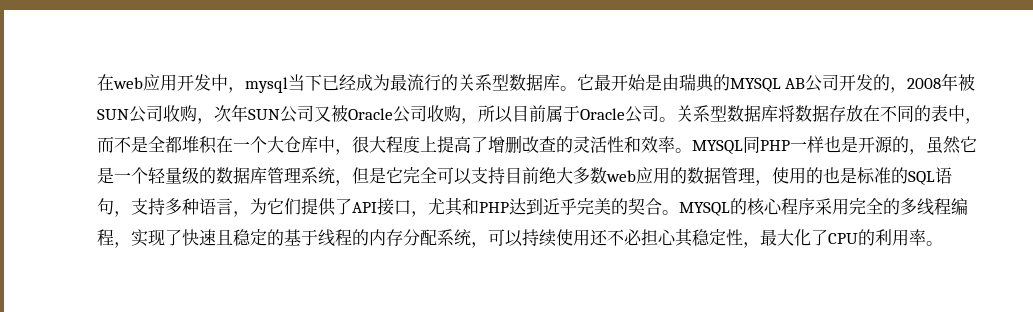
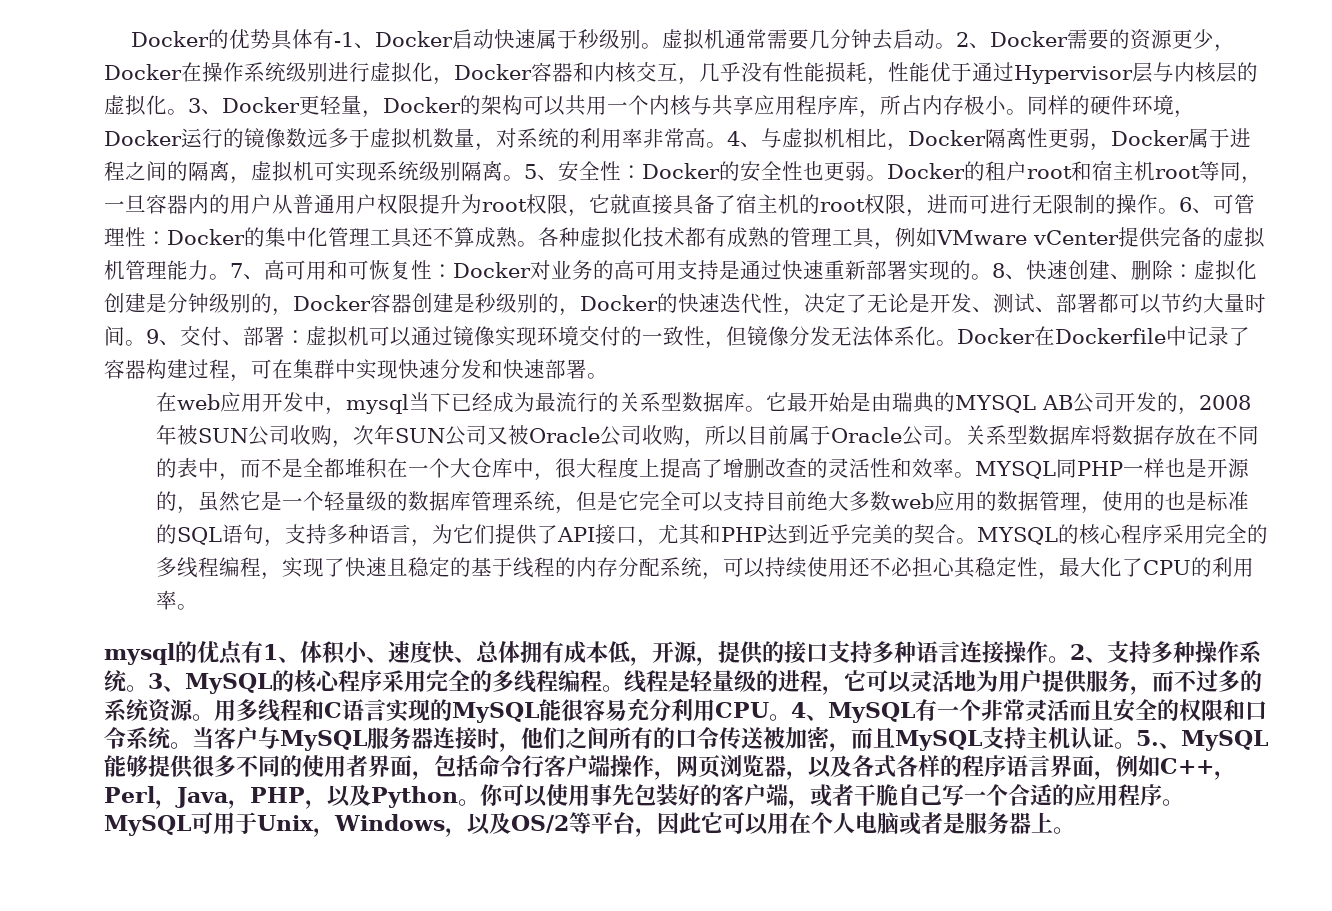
+ Docker的优势具体有-1、Docker启动快速属于秒级别。虚拟机通常需要几分钟去启动。2、Docker需要的资源更少，Docker在操作系统级别进行虚拟化，Docker容器和内核交互，几乎没有性能损耗，性能优于通过Hypervisor层与内核层的虚拟化。3、Docker更轻量，Docker的架构可以共用一个内核与共享应用程序库，所占内存极小。同样的硬件环境，Docker运行的镜像数远多于虚拟机数量，对系统的利用率非常高。4、与虚拟机相比，Docker隔离性更弱，Docker属于进程之间的隔离，虚拟机可实现系统级别隔离。5、安全性：Docker的安全性也更弱。Docker的租户root和宿主机root等同，一旦容器内的用户从普通用户权限提升为root权限，它就直接具备了宿主机的root权限，进而可进行无限制的操作。6、可管理性：Docker的集中化管理工具还不算成熟。各种虚拟化技术都有成熟的管理工具，例如VMware vCenter提供完备的虚拟机管理能力。7、高可用和可恢复性：Docker对业务的高可用支持是通过快速重新部署实现的。8、快速创建、删除：虚拟化创建是分钟级别的，Docker容器创建是秒级别的，Docker的快速迭代性，决定了无论是开发、测试、部署都可以节约大量时间。9、交付、部署：虚拟机可以通过镜像实现环境交付的一致性，但镜像分发无法体系化。Docker在Dockerfile中记录了容器构建过程，可在集群中实现快速分发和快速部署。
+ mysql的优点有1、体积小、速度快、总体拥有成本低，开源，提供的接口支持多种语言连接操作。2、支持多种操作系统。3、MySQL的核心程序采用完全的多线程编程。线程是轻量级的进程，它可以灵活地为用户提供服务，而不过多的系统资源。用多线程和C语言实现的MySQL能很容易充分利用CPU。4、MySQL有一个非常灵活而且安全的权限和口令系统。当客户与MySQL服务器连接时，他们之间所有的口令传送被加密，而且MySQL支持主机认证。5.、MySQL能够提供很多不同的使用者界面，包括命令行客户端操作，网页浏览器，以及各式各样的程序语言界面，例如C++，Perl，Java，PHP，以及Python。你可以使用事先包装好的客户端，或者干脆自己写一个合适的应用程序。MySQL可用于Unix，Windows，以及OS/2等平台，因此它可以用在个人电脑或者是服务器上。

